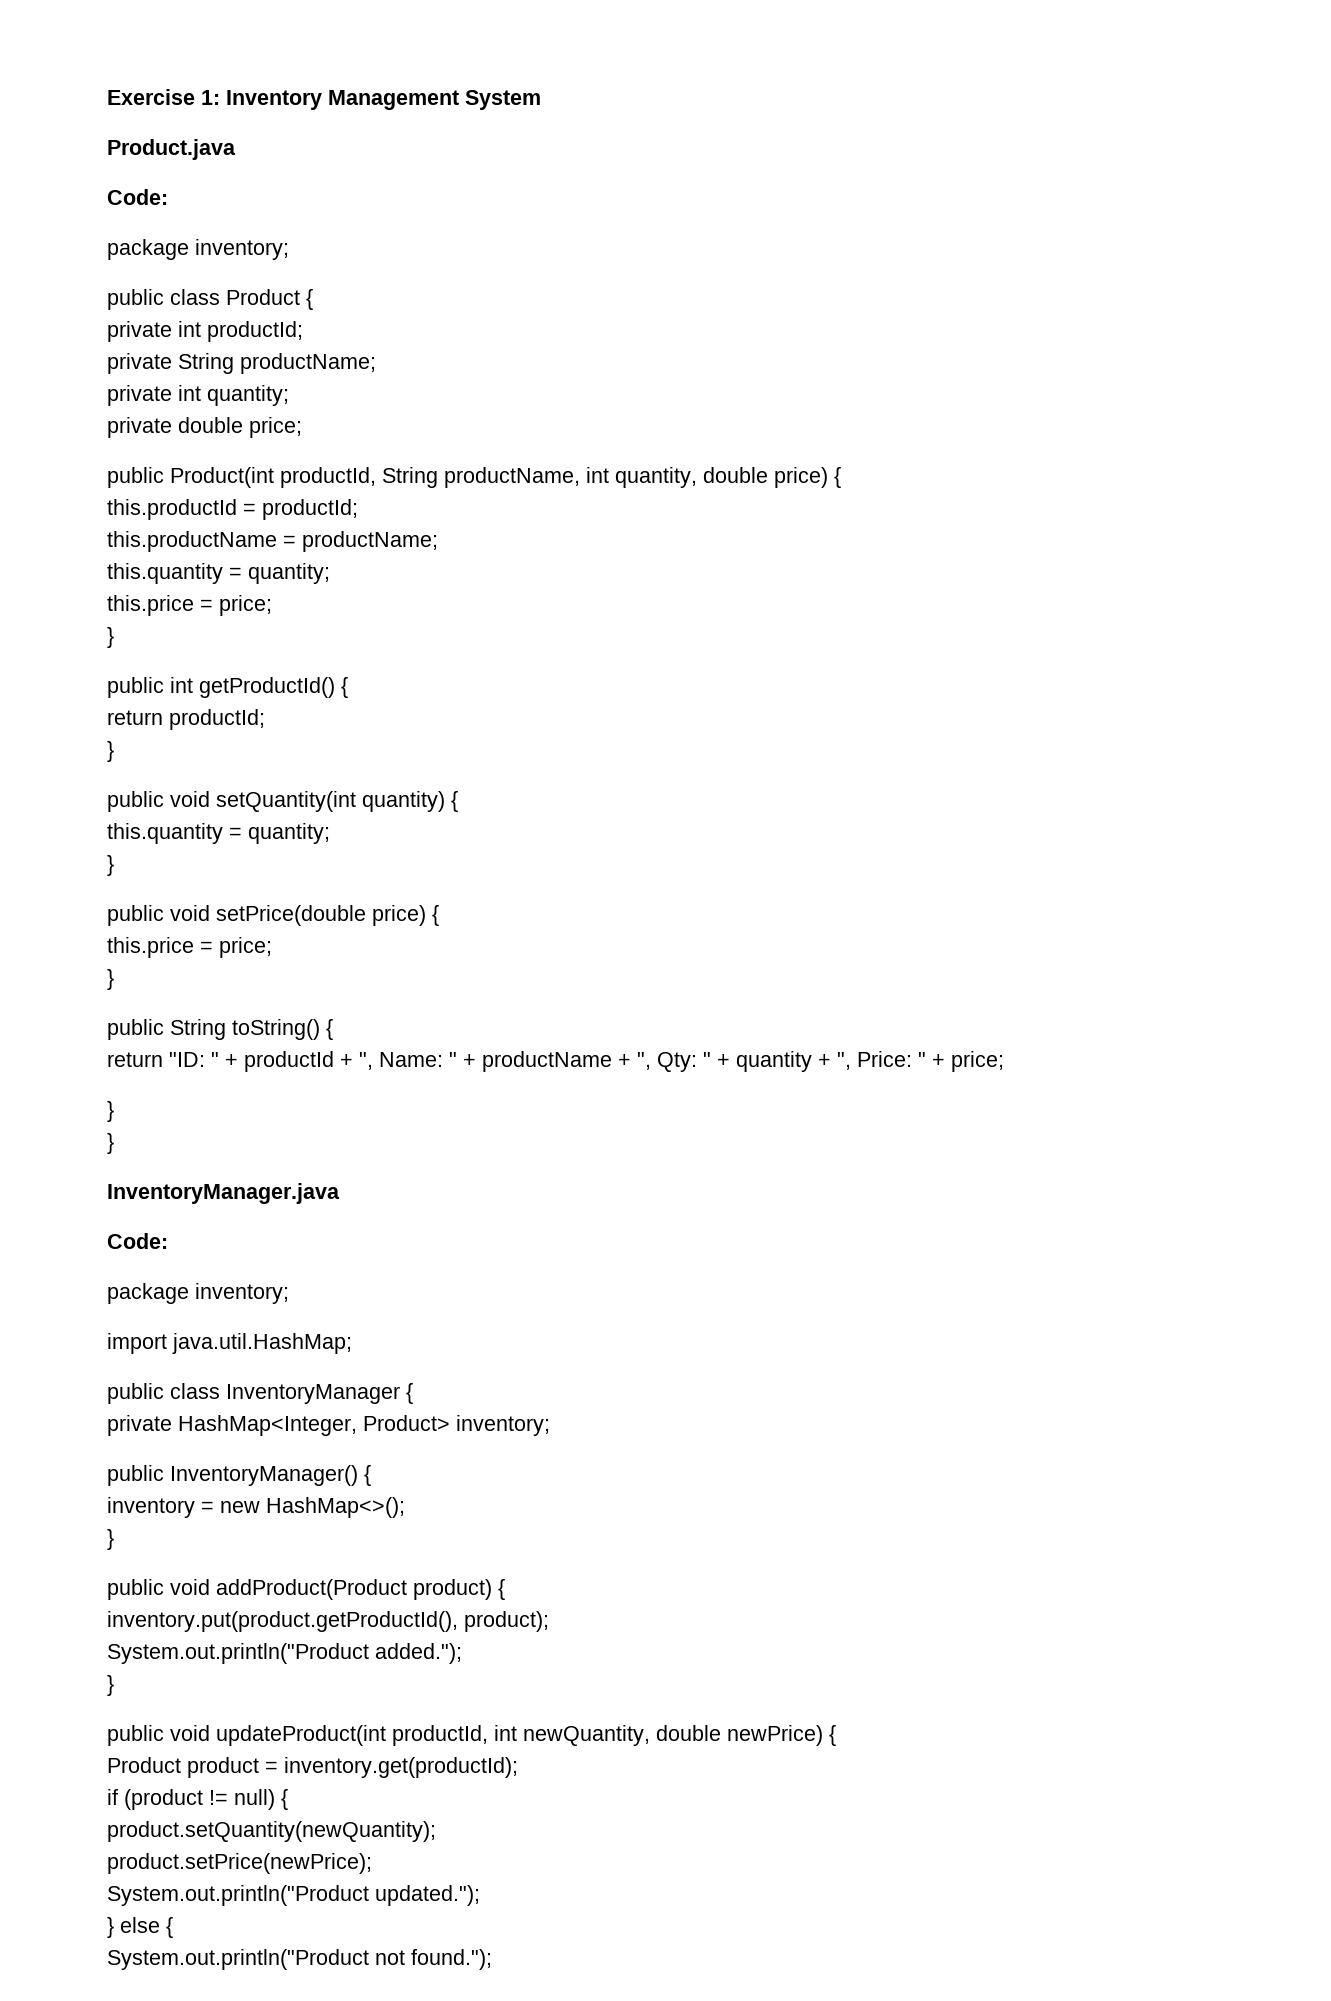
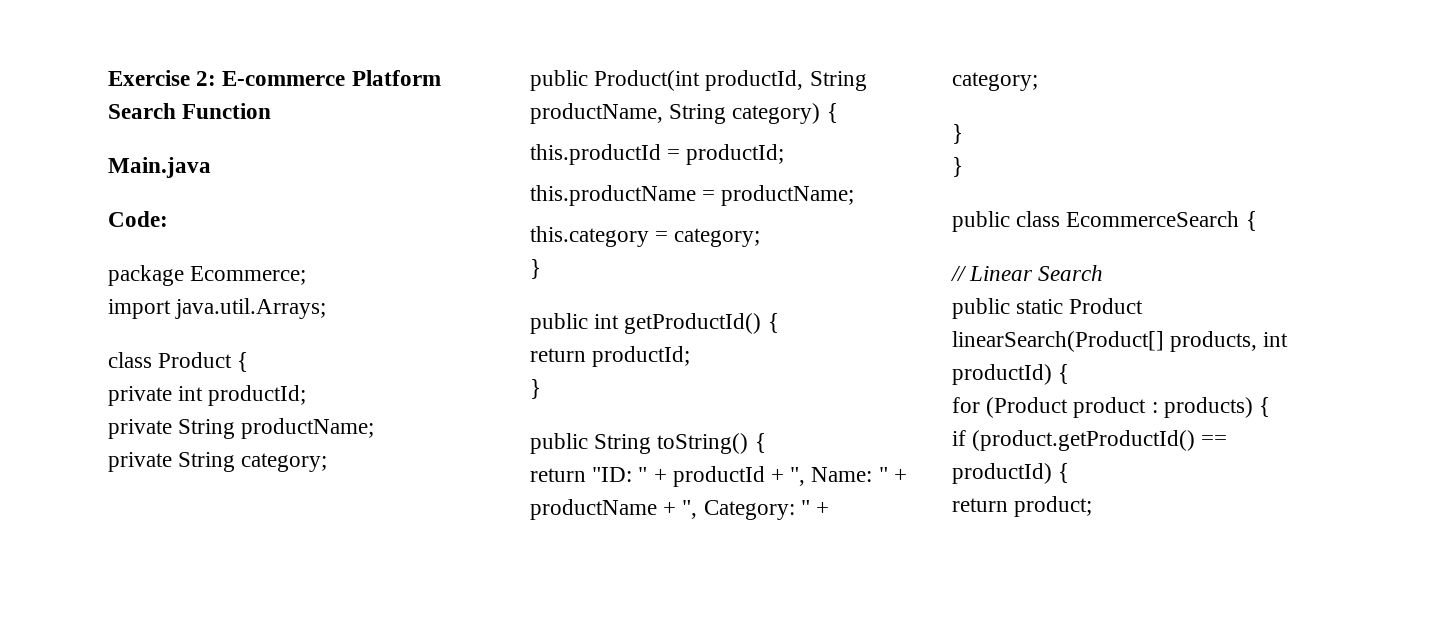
- Exercise 1: Inventory Management System
- Product.java
+ Exercise 2: E-commerce Platform Search Function
+ Main.java
  Code:
- package inventory;
- public class Product {
+ package Ecommerce;
+ import java.util.Arrays;
+ class Product {
- private int quantity;
- private double price;
+ private String category;
- public Product(int productId, String productName, int quantity, double price) {
+ public Product(int productId, String productName, String category) {
  this.productName = productName;
- this.quantity = quantity;
- this.price = price;
+ this.category = category;
- public void setQuantity(int quantity) {
- this.quantity = quantity;
- }
- public void setPrice(double price) {
- this.price = price;
- }
- return "ID: " + productId + ", Name: " + productName + ", Qty: " + quantity + ", Price: " + price;
+ return "ID: " + productId + ", Name: " + productName + ", Category: " + category;
  }
  }
- InventoryManager.java
- Code:
- package inventory;
- import java.util.HashMap;
- public class InventoryManager {
- private HashMap<Integer, Product> inventory;
- public InventoryManager() {
- inventory = new HashMap<>();
- }
- public void addProduct(Product product) {
- inventory.put(product.getProductId(), product);
- System.out.println("Product added.");
- }
- public void updateProduct(int productId, int newQuantity, double newPrice) {
- Product product = inventory.get(productId);
- if (product != null) {
- product.setQuantity(newQuantity);
- product.setPrice(newPrice);
- System.out.println("Product updated.");
- } else {
- System.out.println("Product not found.");
+ public class EcommerceSearch {
+ // Linear Search
+ public static Product linearSearch(Product[] products, int productId) {
+ for (Product product : products) {
+ if (product.getProductId() == productId) {
+ return product;

